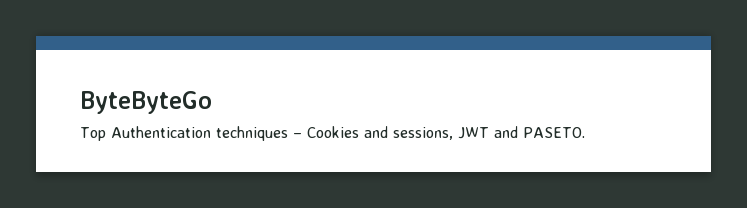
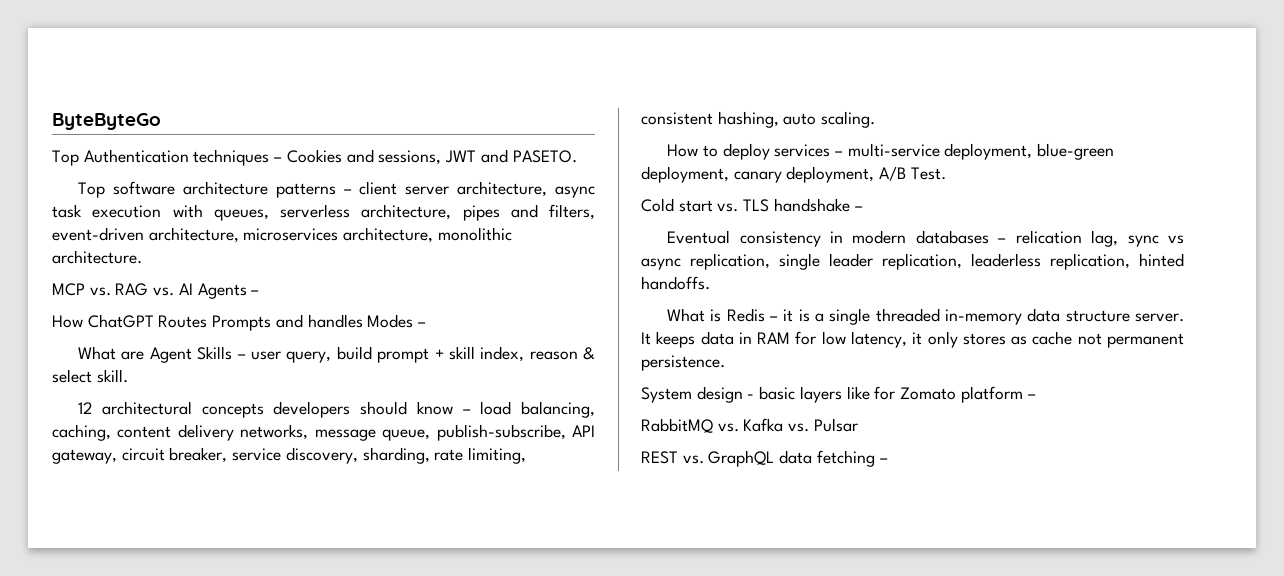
+ Top software architecture patterns – client server architecture, async task execution with queues, serverless architecture, pipes and filters, event-driven architecture, microservices architecture, monolithic architecture.
+ MCP vs. RAG vs. AI Agents –
+ How ChatGPT Routes Prompts and handles Modes –
+ What are Agent Skills – user query, build prompt + skill index, reason & select skill.
+ 12 architectural concepts developers should know – load balancing, caching, content delivery networks, message queue, publish-subscribe, API gateway, circuit breaker, service discovery, sharding, rate limiting, consistent hashing, auto scaling.
+ How to deploy services – multi-service deployment, blue-green deployment, canary deployment, A/B Test.
+ Cold start vs. TLS handshake –
+ Eventual consistency in modern databases – relication lag, sync vs async replication, single leader replication, leaderless replication, hinted handoffs.
+ What is Redis – it is a single threaded in-memory data structure server. It keeps data in RAM for low latency, it only stores as cache not permanent persistence.
+ System design - basic layers like for Zomato platform –
+ RabbitMQ vs. Kafka vs. Pulsar
+ REST vs. GraphQL data fetching –

